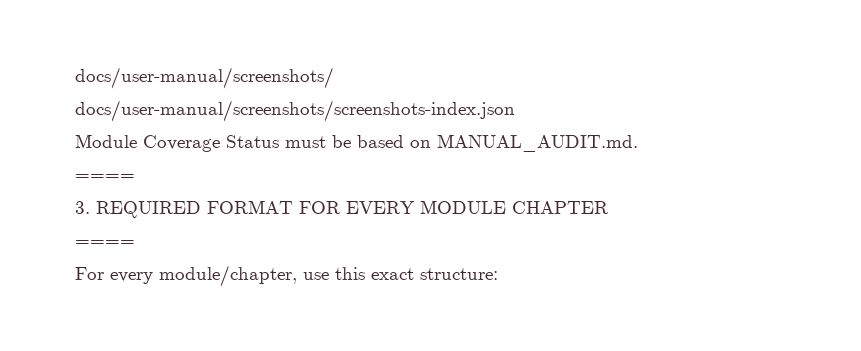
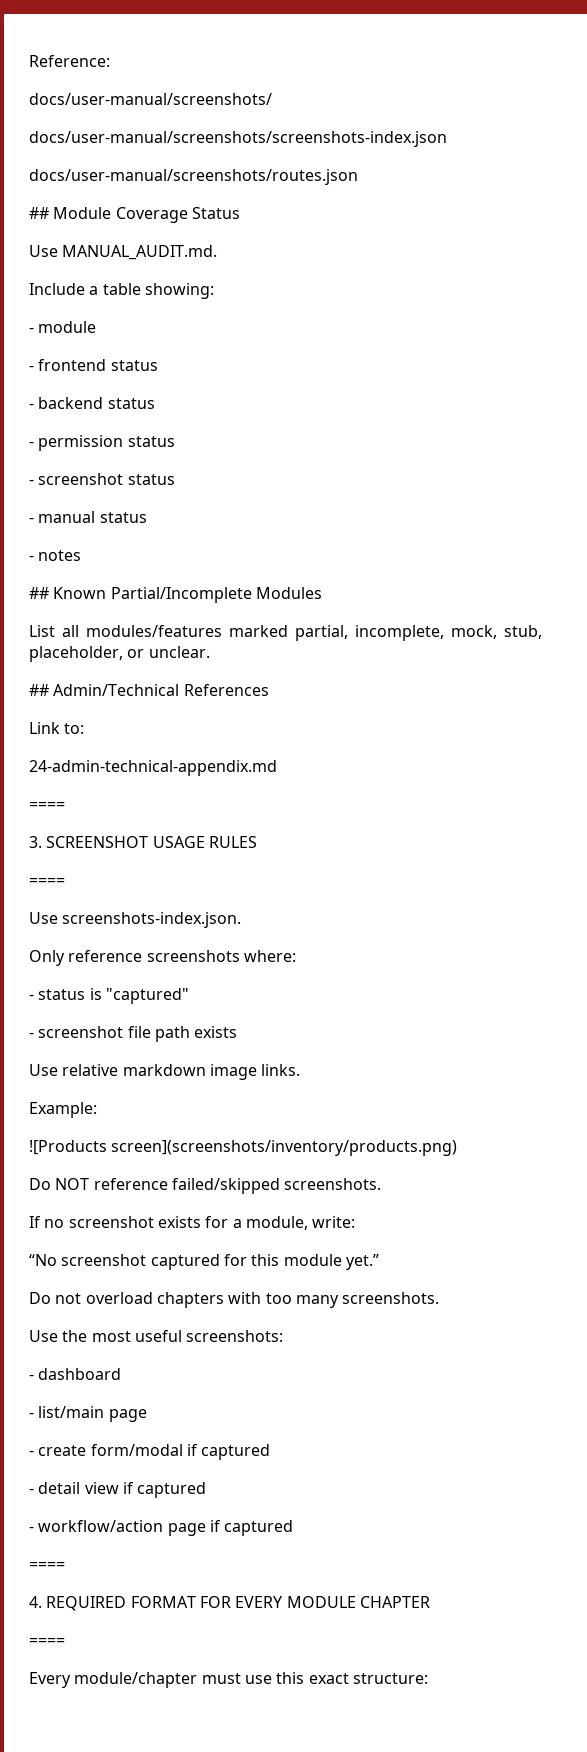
+ Reference:
- Module Coverage Status must be based on MANUAL_AUDIT.md.
+ docs/user-manual/screenshots/routes.json
+ ## Module Coverage Status
+ Use MANUAL_AUDIT.md.
+ Include a table showing:
+ - module
+ - frontend status
+ - backend status
+ - permission status
+ - screenshot status
+ - manual status
+ - notes
+ ## Known Partial/Incomplete Modules
+ List all modules/features marked partial, incomplete, mock, stub, placeholder, or unclear.
+ ## Admin/Technical References
+ Link to:
+ 24-admin-technical-appendix.md
  ====
- 3. REQUIRED FORMAT FOR EVERY MODULE CHAPTER
+ 3. SCREENSHOT USAGE RULES
+ ====
+ Use screenshots-index.json.
+ Only reference screenshots where:
+ - status is "captured"
+ - screenshot file path exists
+ Use relative markdown image links.
+ Example:
+ ![Products screen](screenshots/inventory/products.png)
+ Do NOT reference failed/skipped screenshots.
+ If no screenshot exists for a module, write:
+ “No screenshot captured for this module yet.”
+ Do not overload chapters with too many screenshots.
+ Use the most useful screenshots:
+ - dashboard
+ - list/main page
+ - create form/modal if captured
+ - detail view if captured
+ - workflow/action page if captured
+ ====
+ 4. REQUIRED FORMAT FOR EVERY MODULE CHAPTER
- For every module/chapter, use this exact structure:
+ Every module/chapter must use this exact structure:

